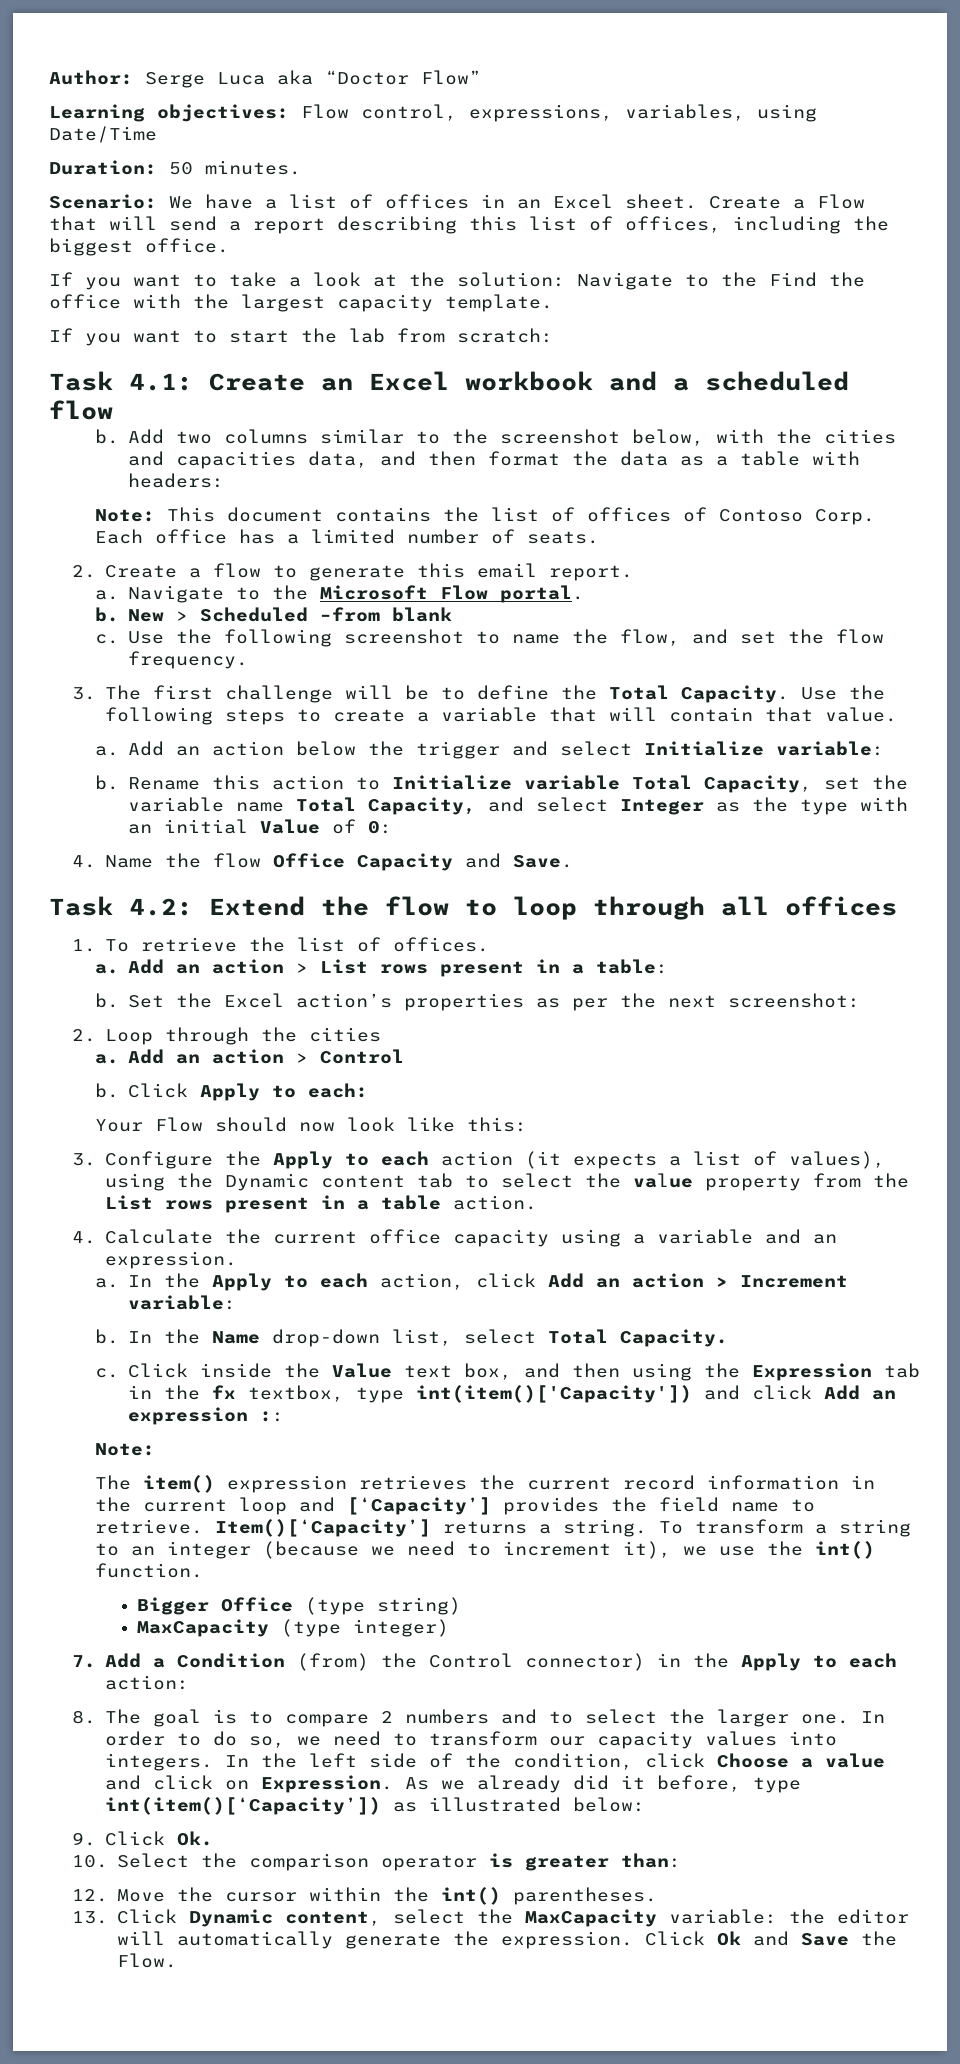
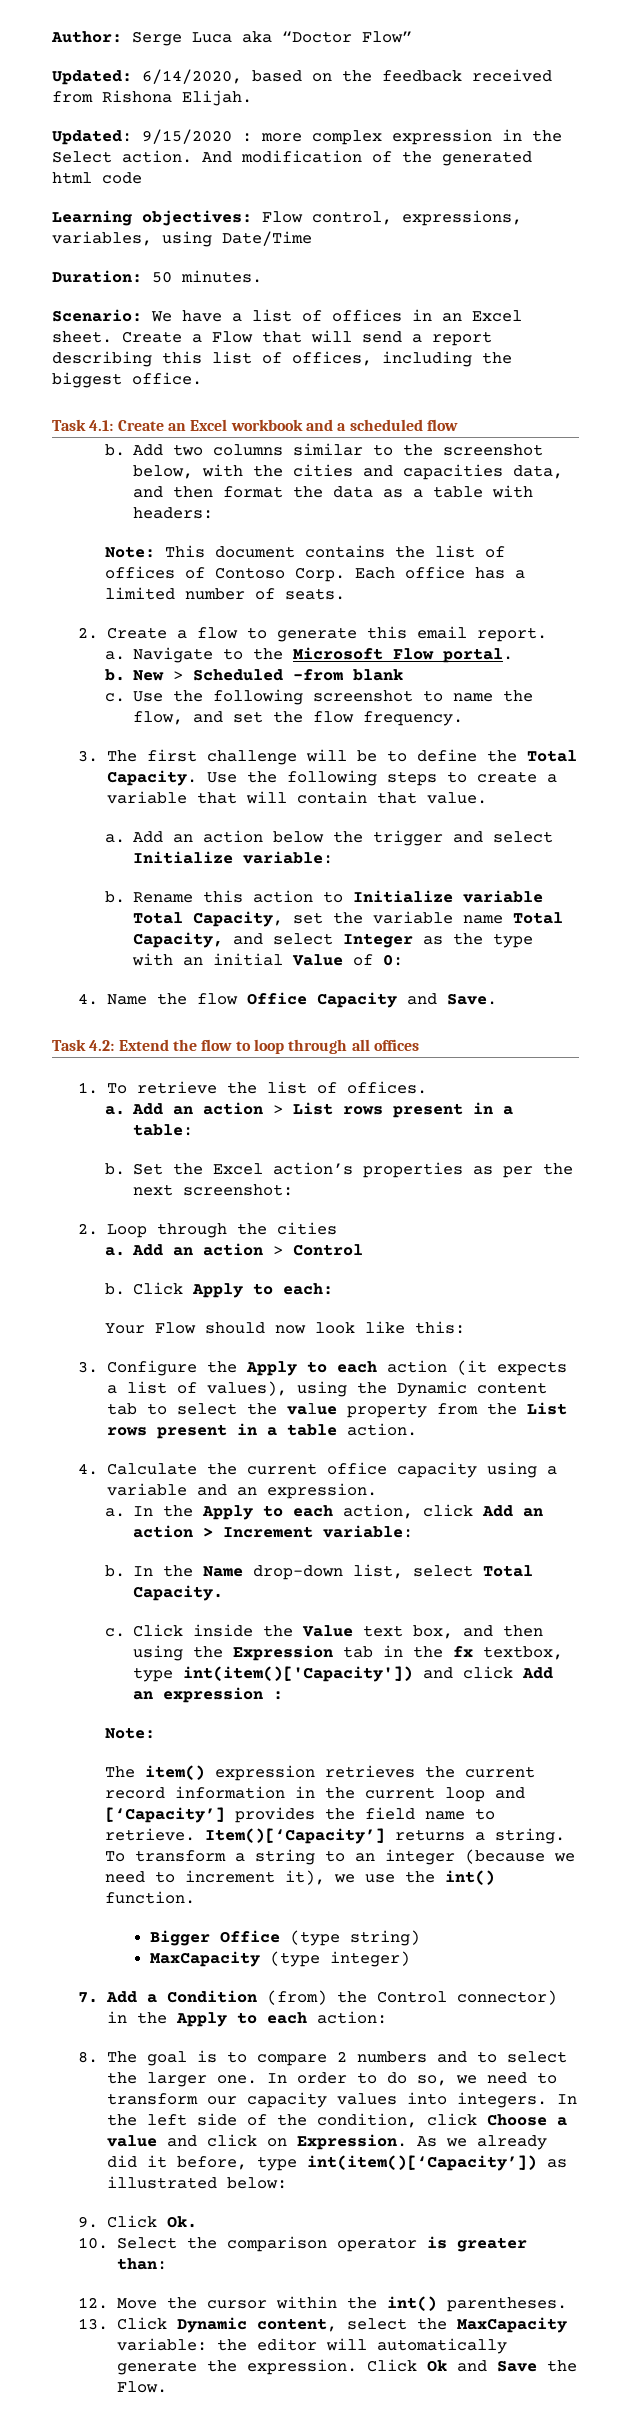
+ Updated: 6/14/2020, based on the feedback received from Rishona Elijah.
+ Updated: 9/15/2020 : more complex expression in the Select action. And modification of the generated html code
- If you want to take a look at the solution: Navigate to the Find the office with the largest capacity template.
- If you want to start the lab from scratch:
- Click inside the Value text box, and then using the Expression tab in the fx textbox, type int(item()['Capacity']) and click Add an expression ::
+ Click inside the Value text box, and then using the Expression tab in the fx textbox, type int(item()['Capacity']) and click Add an expression :

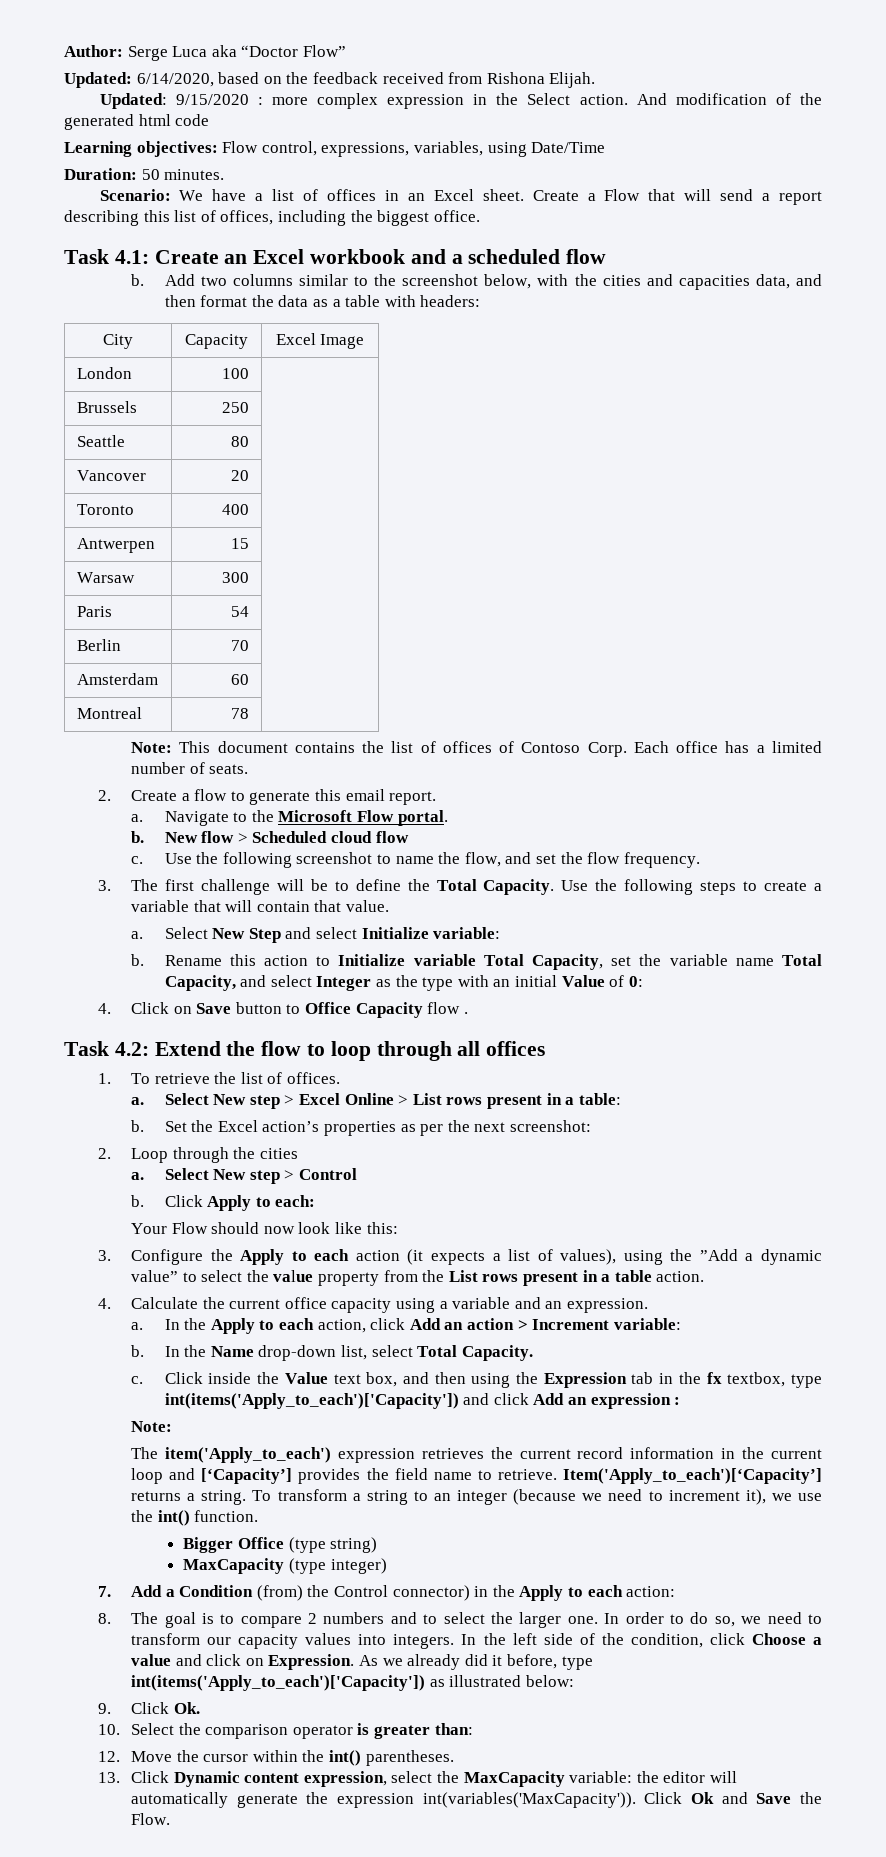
+ City | Capacity | Excel Image
+ London | 100 |
+ Brussels | 250 |
+ Seattle | 80 |
+ Vancover | 20 |
+ Toronto | 400 |
+ Antwerpen | 15 |
+ Warsaw | 300 |
+ Paris | 54 |
+ Berlin | 70 |
+ Amsterdam | 60 |
+ Montreal | 78 |
- New > Scheduled –from blank
+ New flow > Scheduled cloud flow
- Add an action below the trigger and select Initialize variable:
+ Select New Step and select Initialize variable:
- 4. Name the flow Office Capacity and Save.
+ 4. Click on Save button to Office Capacity flow .
- Add an action > List rows present in a table:
+ Select New step > Excel Online > List rows present in a table:
- Add an action > Control
+ Select New step > Control
- 3. Configure the Apply to each action (it expects a list of values), using the Dynamic content tab to select the value property from the List rows present in a table action.
+ 3. Configure the Apply to each action (it expects a list of values), using the ”Add a dynamic value” to select the value property from the List rows present in a table action.
- Click inside the Value text box, and then using the Expression tab in the fx textbox, type int(item()['Capacity']) and click Add an expression :
+ Click inside the Value text box, and then using the Expression tab in the fx textbox, type int(items('Apply_to_each')['Capacity']) and click Add an expression :
- The item() expression retrieves the current record information in the current loop and [‘Capacity’] provides the field name to retrieve.
+ The item('Apply_to_each') expression retrieves the current record information in the current loop and [‘Capacity’] provides the field name to retrieve.
- Item()[‘Capacity’] returns a string.
+ Item('Apply_to_each')[‘Capacity’] returns a string.
- As we already did it before, type int(item()[‘Capacity’]) as illustrated below:
+ As we already did it before, type int(items('Apply_to_each')['Capacity']) as illustrated below:
- 13. Click Dynamic content, select the MaxCapacity variable: the editor will automatically generate the expression.
+ 13. Click Dynamic content expression, select the MaxCapacity variable: the editor will automatically generate the expression int(variables('MaxCapacity')).

